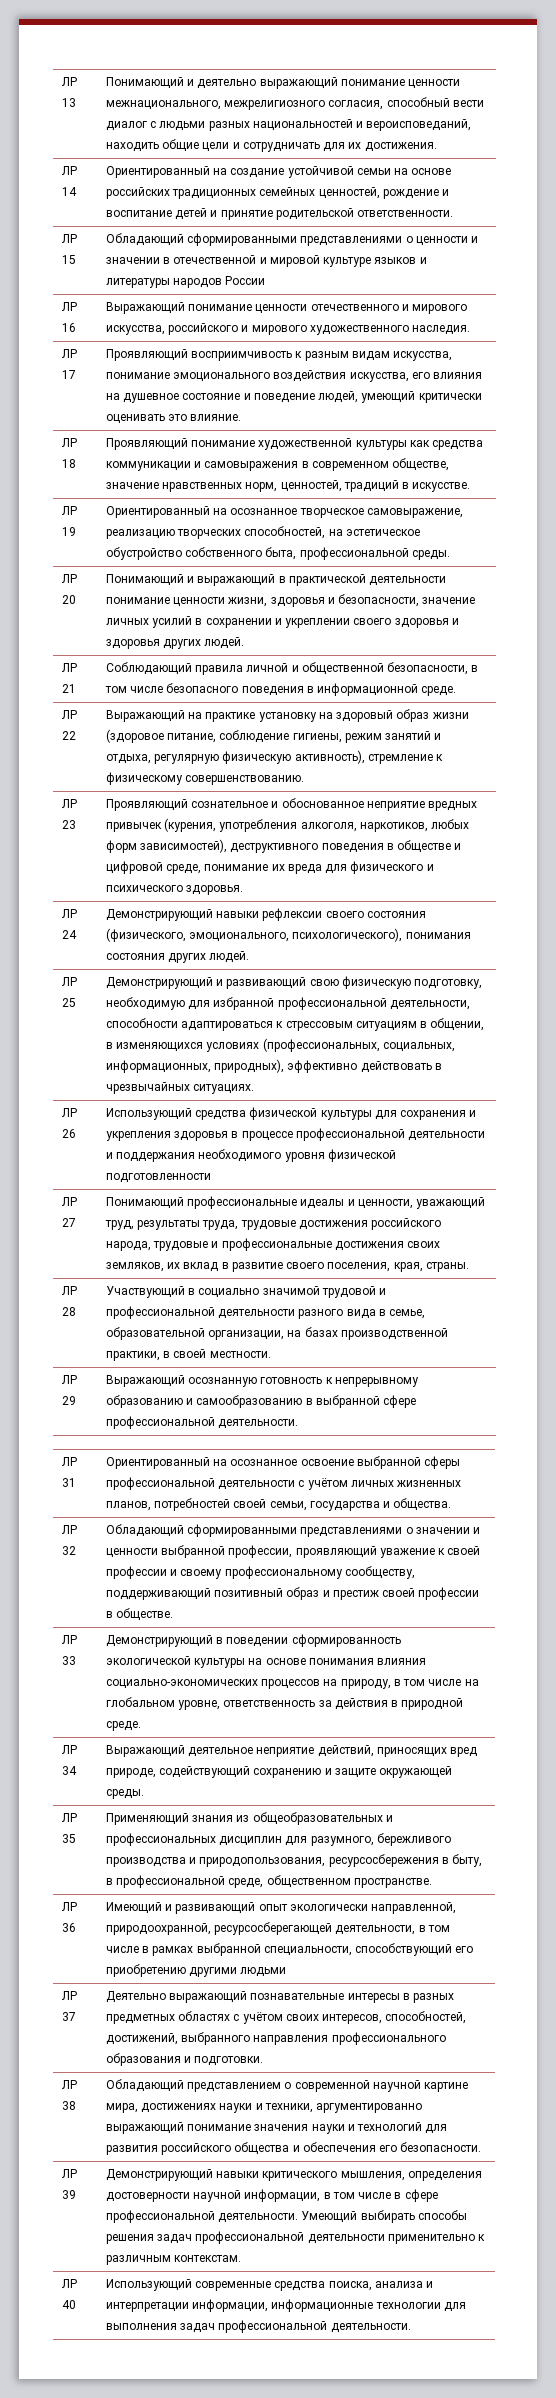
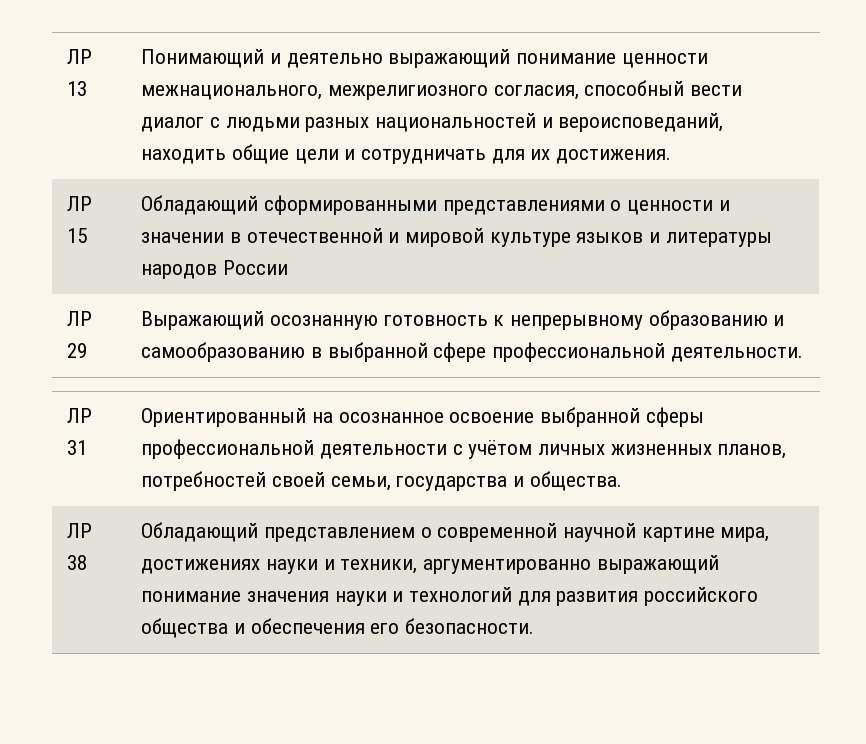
- ЛР 14 | Ориентированный на создание устойчивой семьи на основе российских традиционных семейных ценностей, рождение и воспитание детей и принятие родительской ответственности.
- ЛР 16 | Выражающий понимание ценности отечественного и мирового искусства, российского и мирового художественного наследия.
- ЛР 17 | Проявляющий восприимчивость к разным видам искусства, понимание эмоционального воздействия искусства, его влияния на душевное состояние и поведение людей, умеющий критически оценивать это влияние.
- ЛР 18 | Проявляющий понимание художественной культуры как средства коммуникации и самовыражения в современном обществе, значение нравственных норм, ценностей, традиций в искусстве.
- ЛР 19 | Ориентированный на осознанное творческое самовыражение, реализацию творческих способностей, на эстетическое обустройство собственного быта, профессиональной среды.
- ЛР 20 | Понимающий и выражающий в практической деятельности понимание ценности жизни, здоровья и безопасности, значение личных усилий в сохранении и укреплении своего здоровья и здоровья других людей.
- ЛР 21 | Соблюдающий правила личной и общественной безопасности, в том числе безопасного поведения в информационной среде.
- ЛР 22 | Выражающий на практике установку на здоровый образ жизни (здоровое питание, соблюдение гигиены, режим занятий и отдыха, регулярную физическую активность), стремление к физическому совершенствованию.
- ЛР 23 | Проявляющий сознательное и обоснованное неприятие вредных привычек (курения, употребления алкоголя, наркотиков, любых форм зависимостей), деструктивного поведения в обществе и цифровой среде, понимание их вреда для физического и психического здоровья.
- ЛР 24 | Демонстрирующий навыки рефлексии своего состояния (физического, эмоционального, психологического), понимания состояния других людей.
- ЛР 25 | Демонстрирующий и развивающий свою физическую подготовку, необходимую для избранной профессиональной деятельности, способности адаптироваться к стрессовым ситуациям в общении, в изменяющихся условиях (профессиональных, социальных, информационных, природных), эффективно действовать в чрезвычайных ситуациях.
- ЛР 26 | Использующий средства физической культуры для сохранения и укрепления здоровья в процессе профессиональной деятельности и поддержания необходимого уровня физической подготовленности
- ЛР 27 | Понимающий профессиональные идеалы и ценности, уважающий труд, результаты труда, трудовые достижения российского народа, трудовые и профессиональные достижения своих земляков, их вклад в развитие своего поселения, края, страны.
- ЛР 28 | Участвующий в социально значимой трудовой и профессиональной деятельности разного вида в семье, образовательной организации, на базах производственной практики, в своей местности.
- ЛР 32 | Обладающий сформированными представлениями о значении и ценности выбранной профессии, проявляющий уважение к своей профессии и своему профессиональному сообществу, поддерживающий позитивный образ и престиж своей профессии в обществе.
- ЛР 33 | Демонстрирующий в поведении сформированность экологической культуры на основе понимания влияния социально-экономических процессов на природу, в том числе на глобальном уровне, ответственность за действия в природной среде.
- ЛР 34 | Выражающий деятельное неприятие действий, приносящих вред природе, содействующий сохранению и защите окружающей среды.
- ЛР 35 | Применяющий знания из общеобразовательных и профессиональных дисциплин для разумного, бережливого производства и природопользования, ресурсосбережения в быту, в профессиональной среде, общественном пространстве.
- ЛР 36 | Имеющий и развивающий опыт экологически направленной, природоохранной, ресурсосберегающей деятельности, в том числе в рамках выбранной специальности, способствующий его приобретению другими людьми
- ЛР 37 | Деятельно выражающий познавательные интересы в разных предметных областях с учётом своих интересов, способностей, достижений, выбранного направления профессионального образования и подготовки.
- ЛР 39 | Демонстрирующий навыки критического мышления, определения достоверности научной информации, в том числе в сфере профессиональной деятельности. Умеющий выбирать способы решения задач профессиональной деятельности применительно к различным контекстам.
- ЛР 40 | Использующий современные средства поиска, анализа и интерпретации информации, информационные технологии для выполнения задач профессиональной деятельности.

